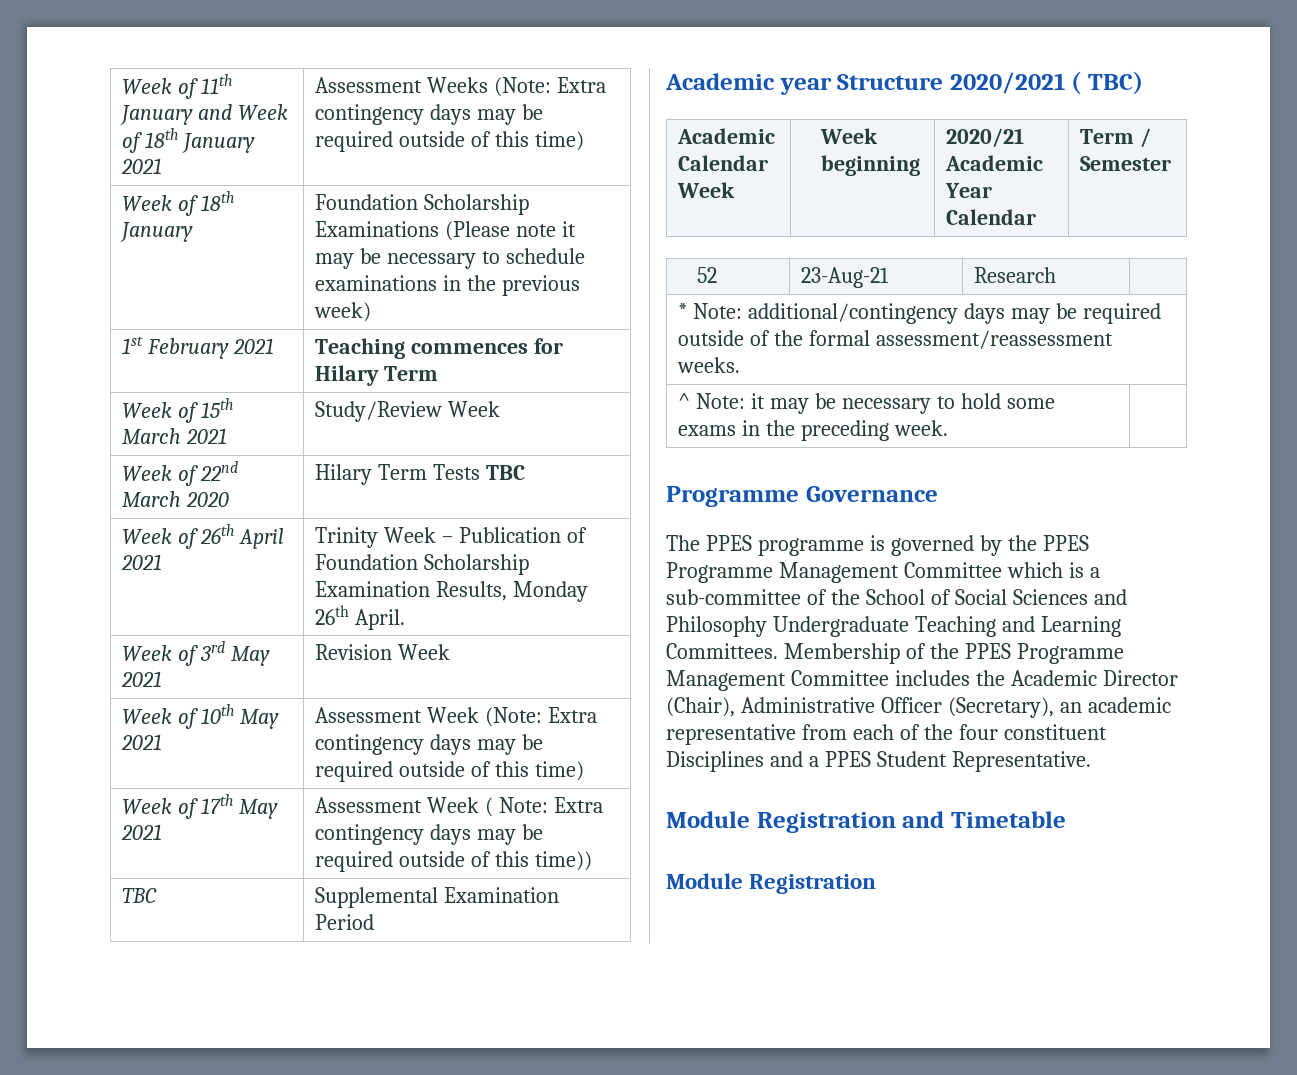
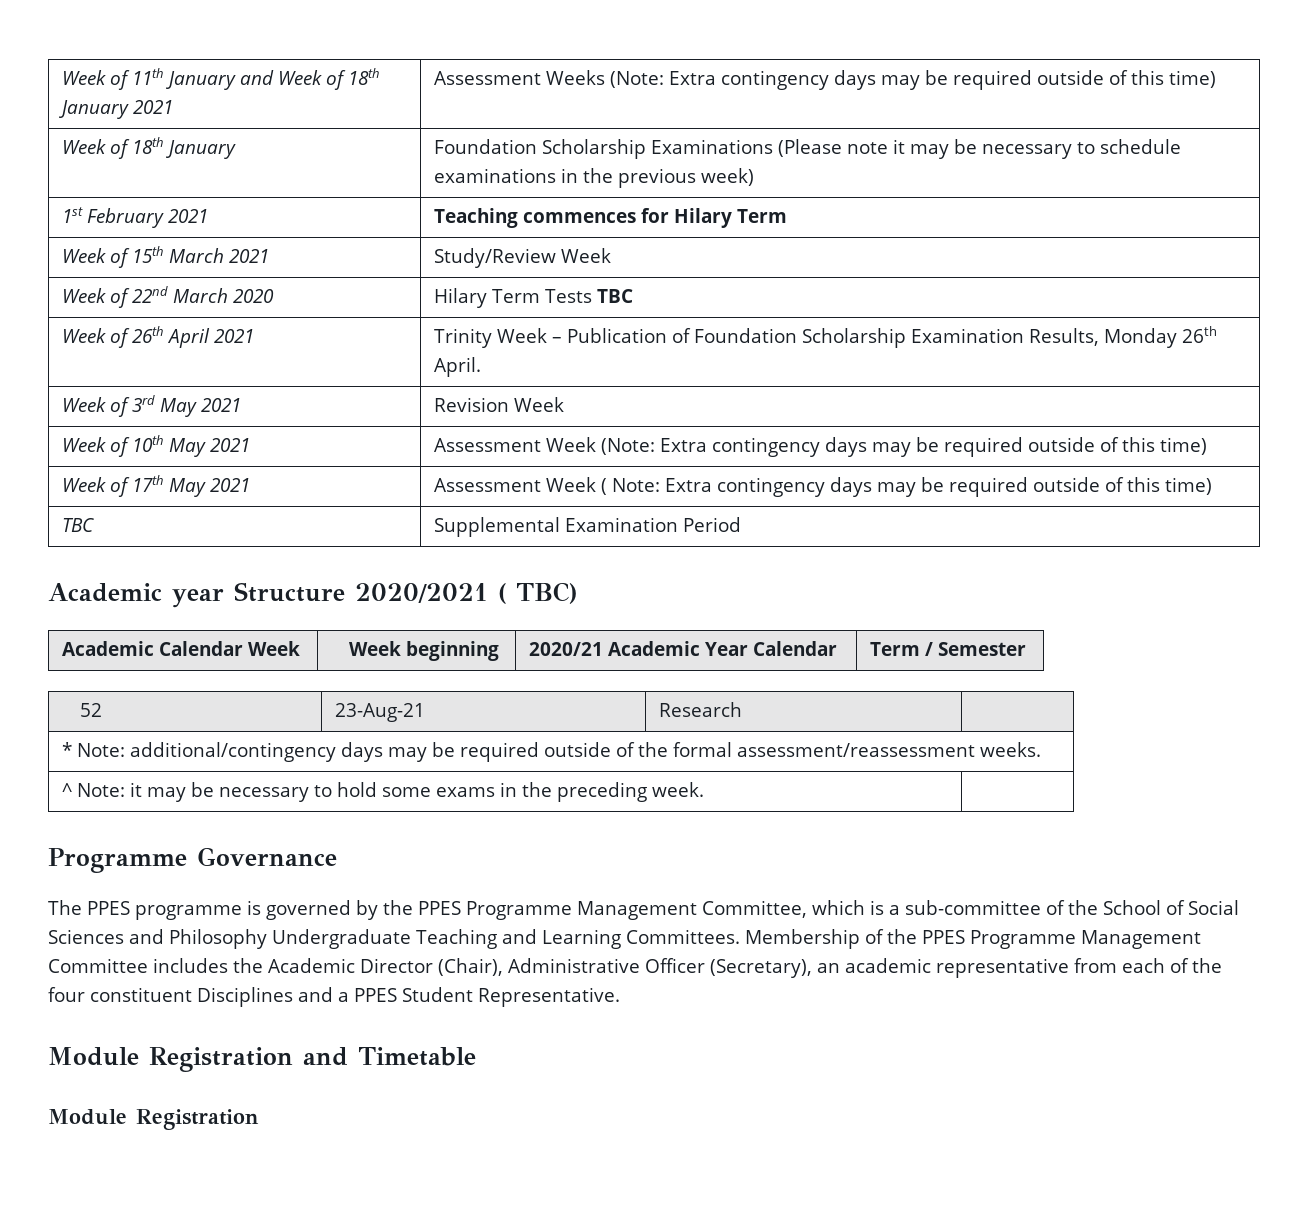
- Week of 17th May 2021 | Assessment Week ( Note: Extra contingency days may be required outside of this time))
+ Week of 17th May 2021 | Assessment Week ( Note: Extra contingency days may be required outside of this time)
- The PPES programme is governed by the PPES Programme Management Committee which is a sub-committee of the School of Social Sciences and Philosophy Undergraduate Teaching and Learning Committees.
+ The PPES programme is governed by the PPES Programme Management Committee, which is a sub-committee of the School of Social Sciences and Philosophy Undergraduate Teaching and Learning Committees.

